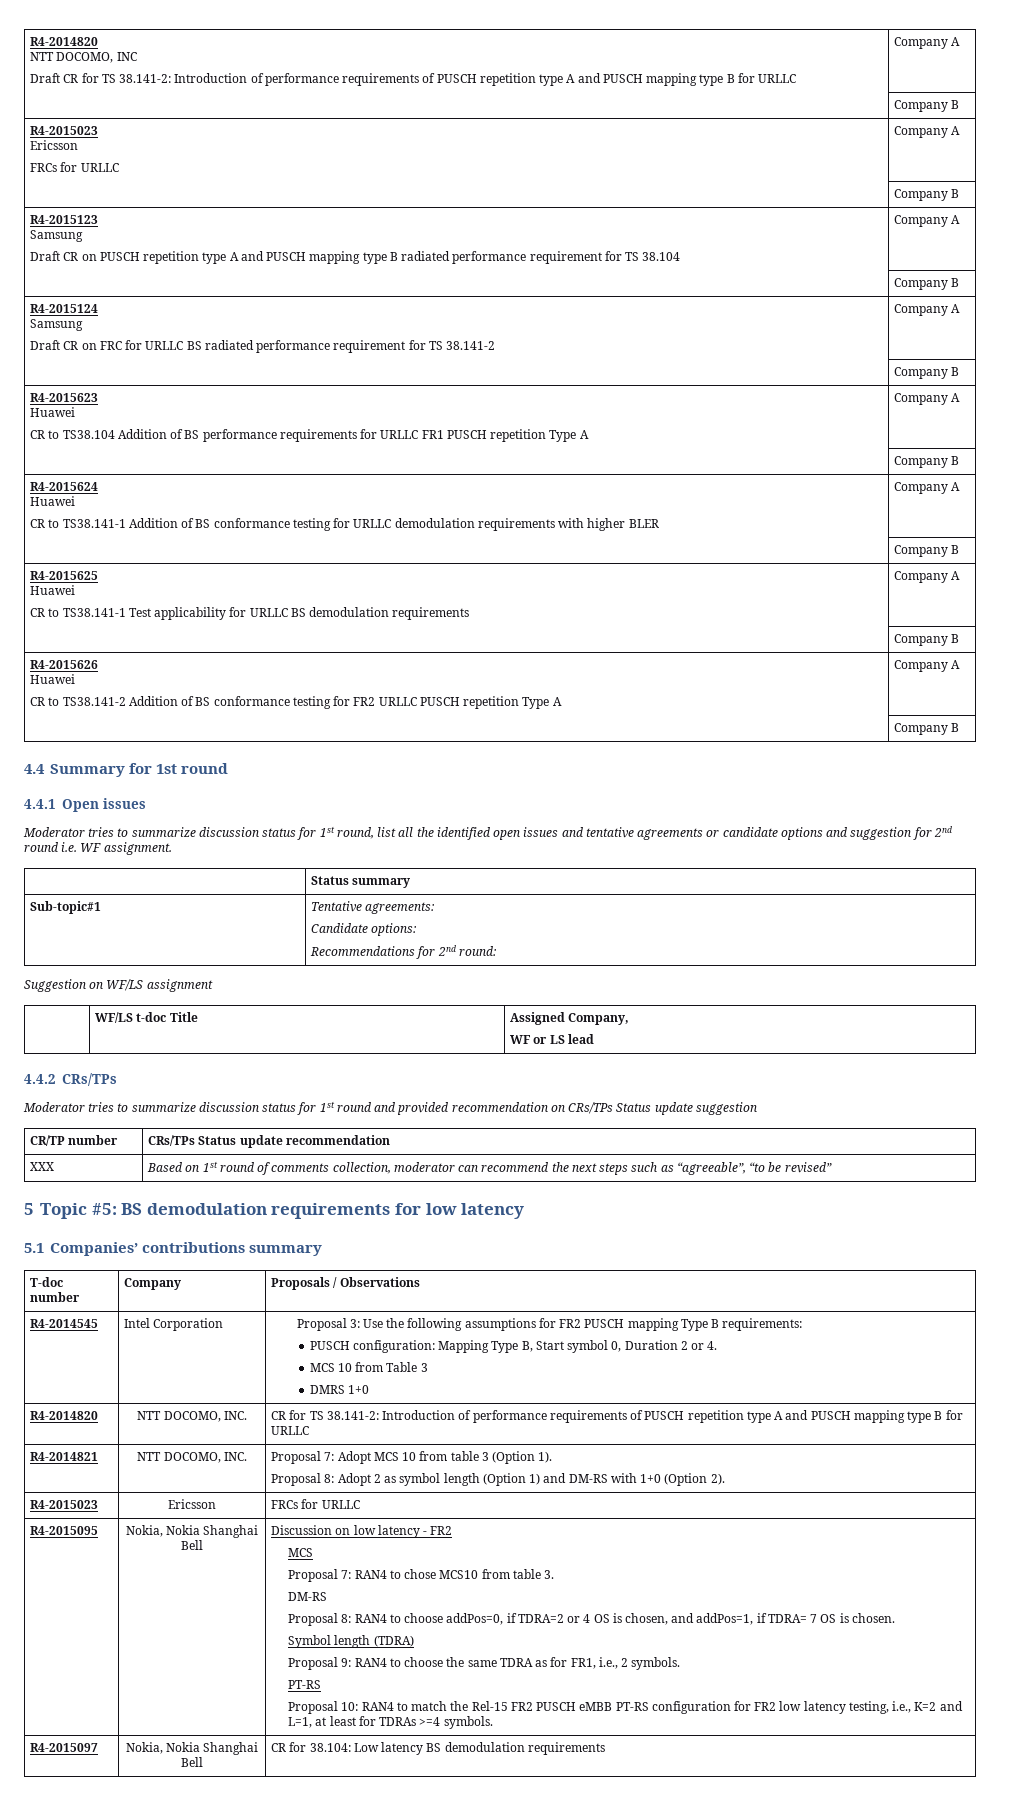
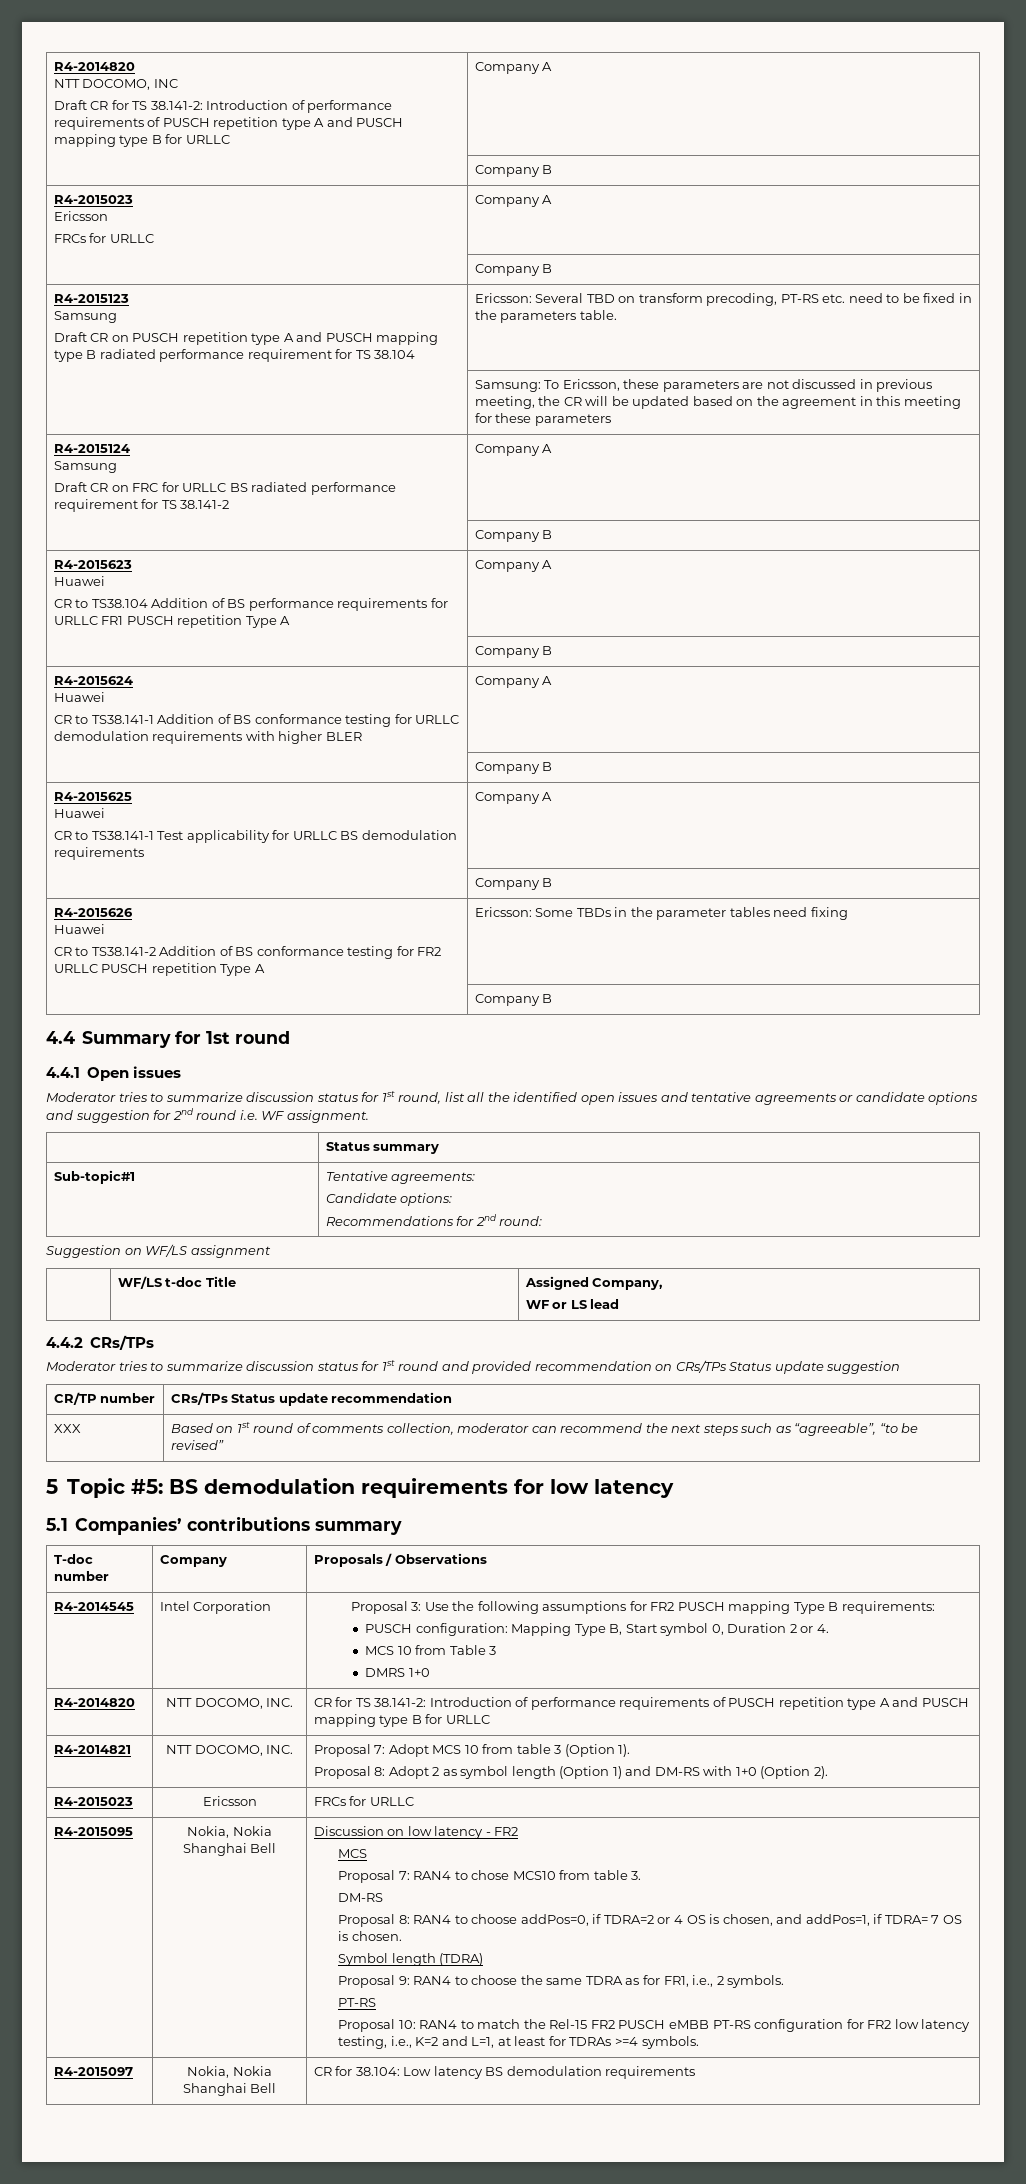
  R4-2015123
  Samsung
- Draft CR on PUSCH repetition type A and PUSCH mapping type B radiated performance requirement for TS 38.104 | Company A
- | Company B
+ Draft CR on PUSCH repetition type A and PUSCH mapping type B radiated performance requirement for TS 38.104 | Ericsson: Several TBD on transform precoding, PT-RS etc. need to be fixed in the parameters table.
+ | Samsung: To Ericsson, these parameters are not discussed in previous meeting, the CR will be updated based on the agreement in this meeting for these parameters
  R4-2015626
  Huawei
- CR to TS38.141-2 Addition of BS conformance testing for FR2 URLLC PUSCH repetition Type A | Company A
+ CR to TS38.141-2 Addition of BS conformance testing for FR2 URLLC PUSCH repetition Type A | Ericsson: Some TBDs in the parameter tables need fixing

